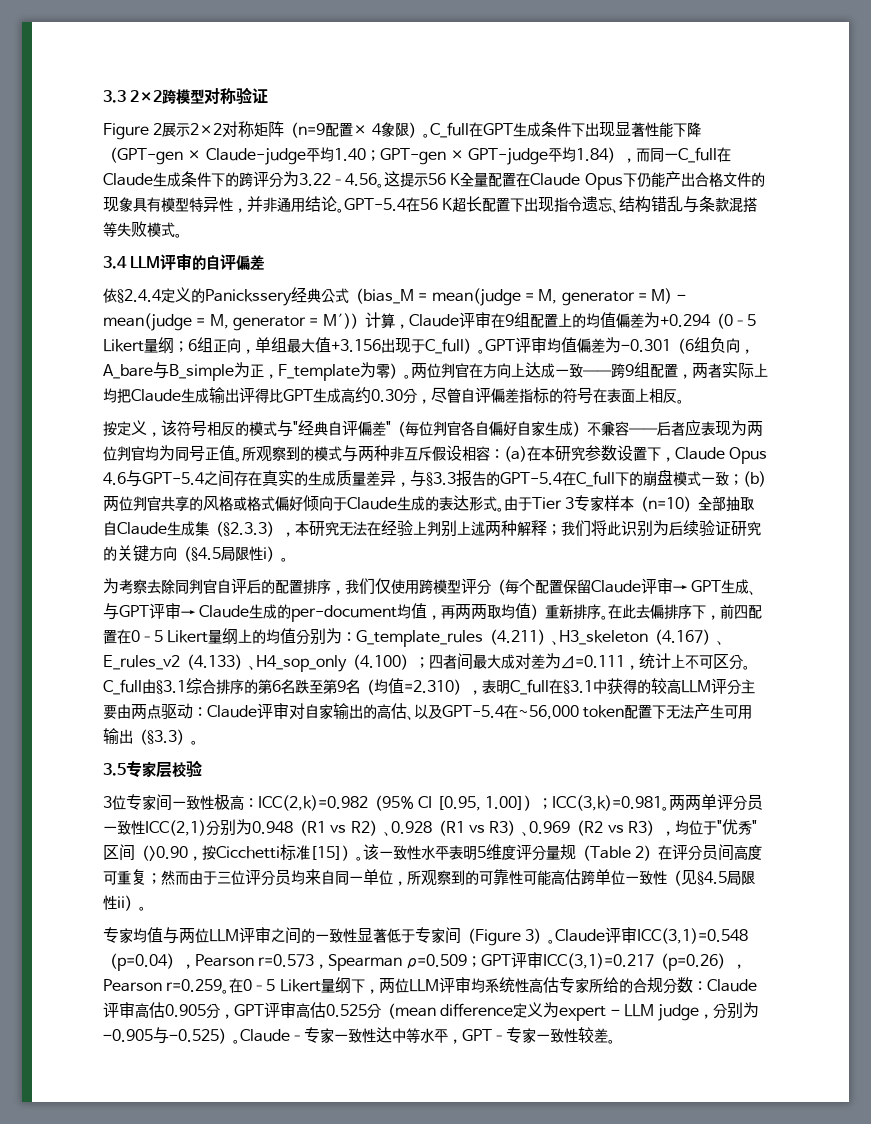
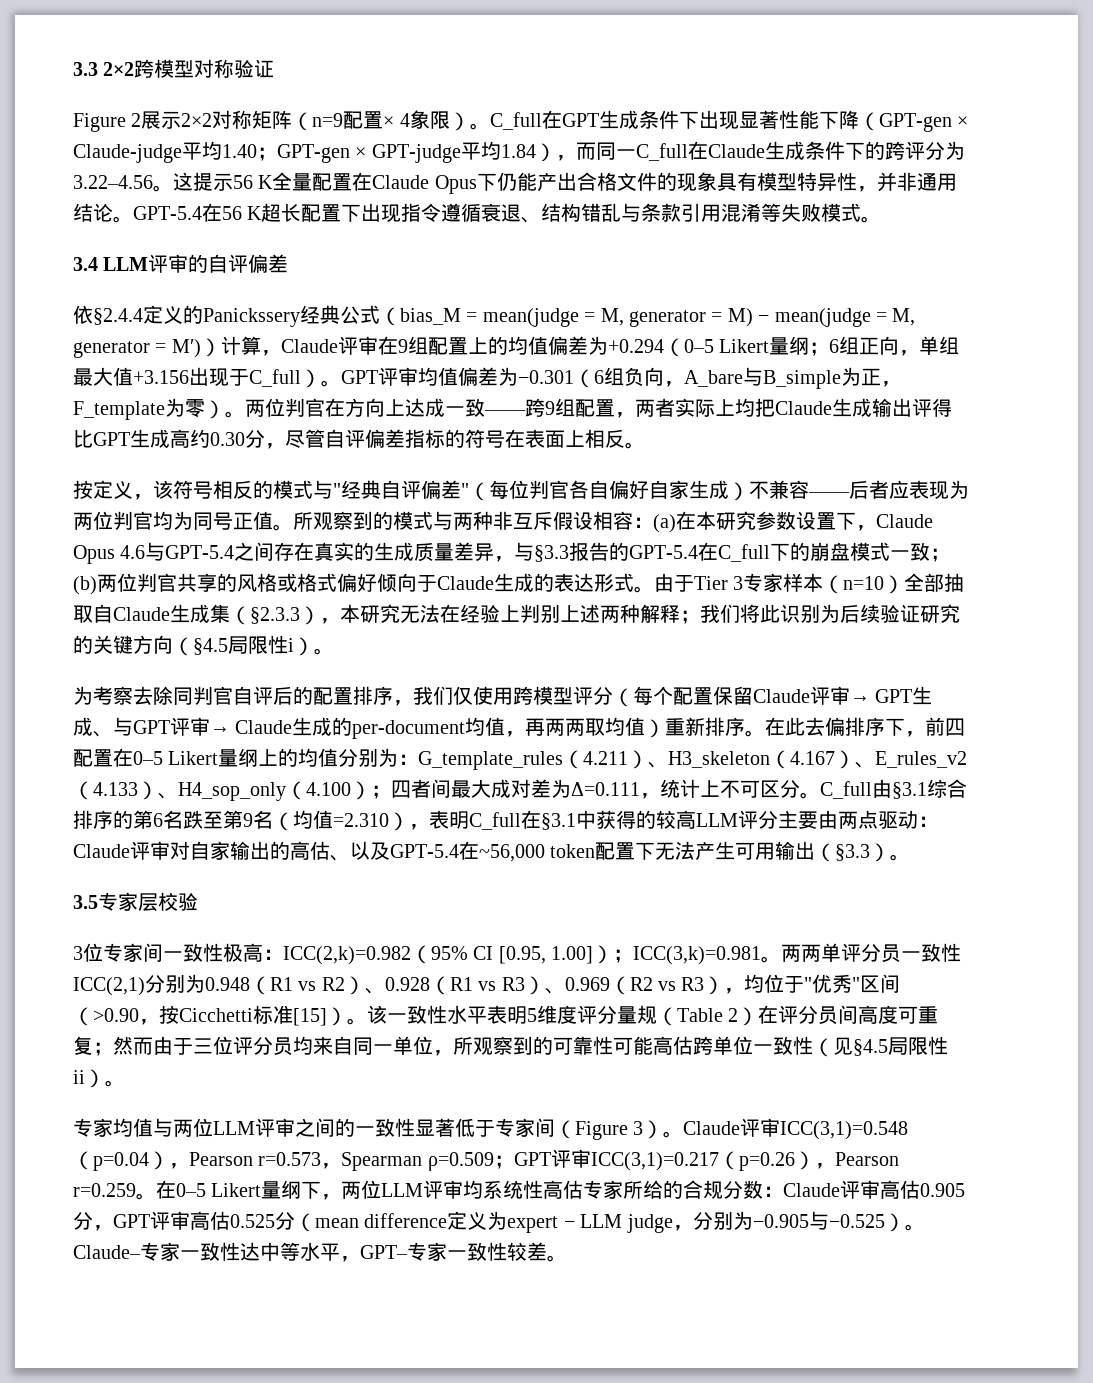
- GPT-5.4在56 K超长配置下出现指令遗忘、结构错乱与条款混搭等失败模式。
+ GPT-5.4在56 K超长配置下出现指令遵循衰退、结构错乱与条款引用混淆等失败模式。

